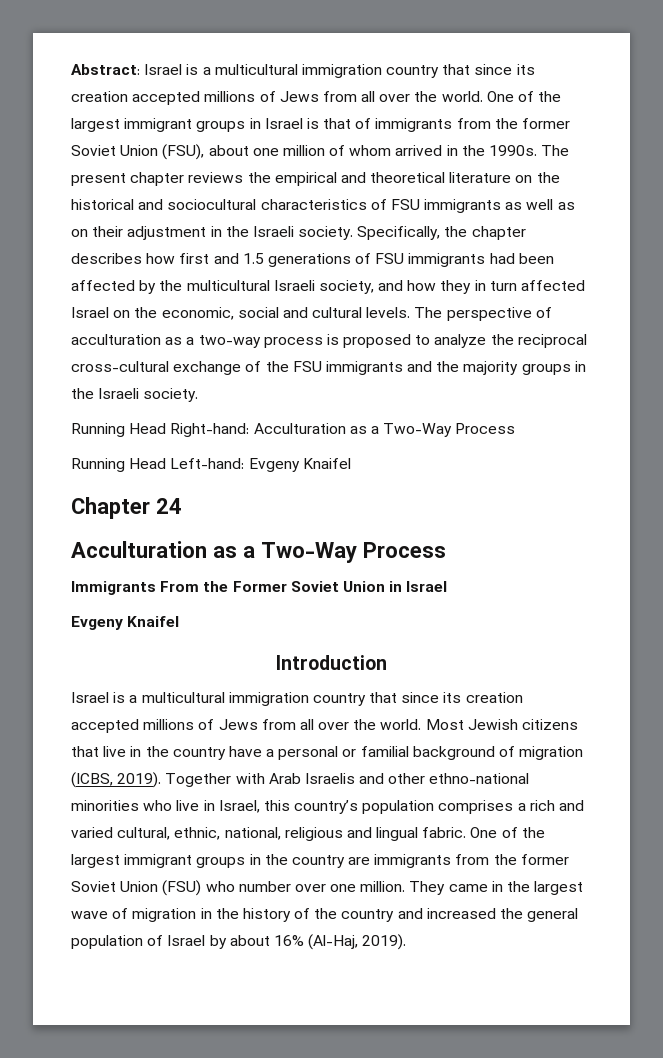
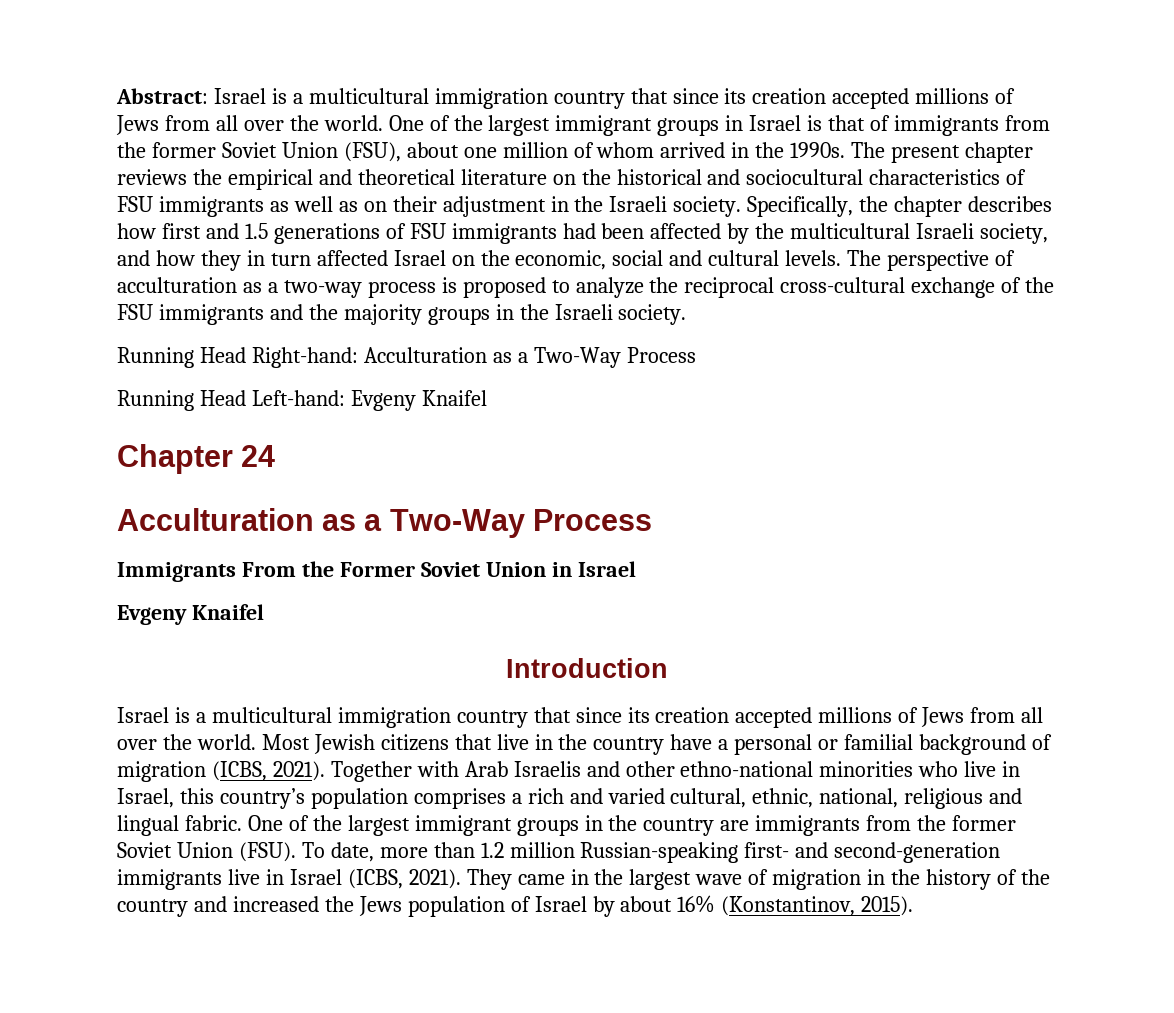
- Most Jewish citizens that live in the country have a personal or familial background of migration (ICBS, 2019).
+ Most Jewish citizens that live in the country have a personal or familial background of migration (ICBS, 2021).
- One of the largest immigrant groups in the country are immigrants from the former Soviet Union (FSU) who number over one million.
+ One of the largest immigrant groups in the country are immigrants from the former Soviet Union (FSU). To date, more than 1.2 million Russian-speaking first- and second-generation immigrants live in Israel (ICBS, 2021).
- They came in the largest wave of migration in the history of the country and increased the general population of Israel by about 16% (Al-Haj, 2019).
+ They came in the largest wave of migration in the history of the country and increased the Jews population of Israel by about 16% (Konstantinov, 2015).

